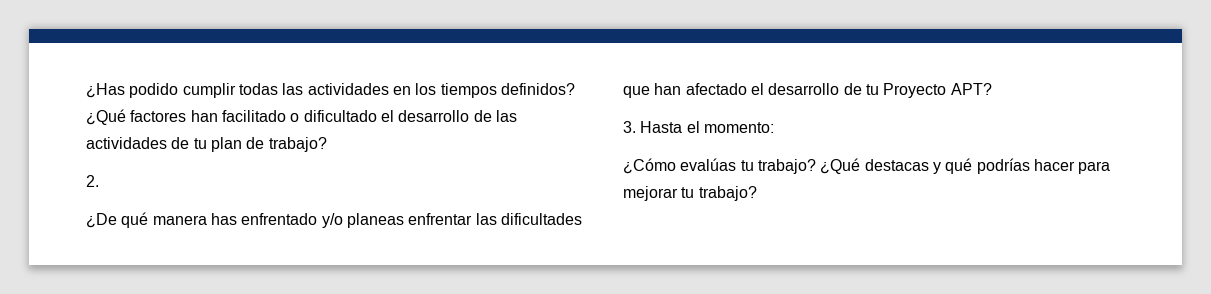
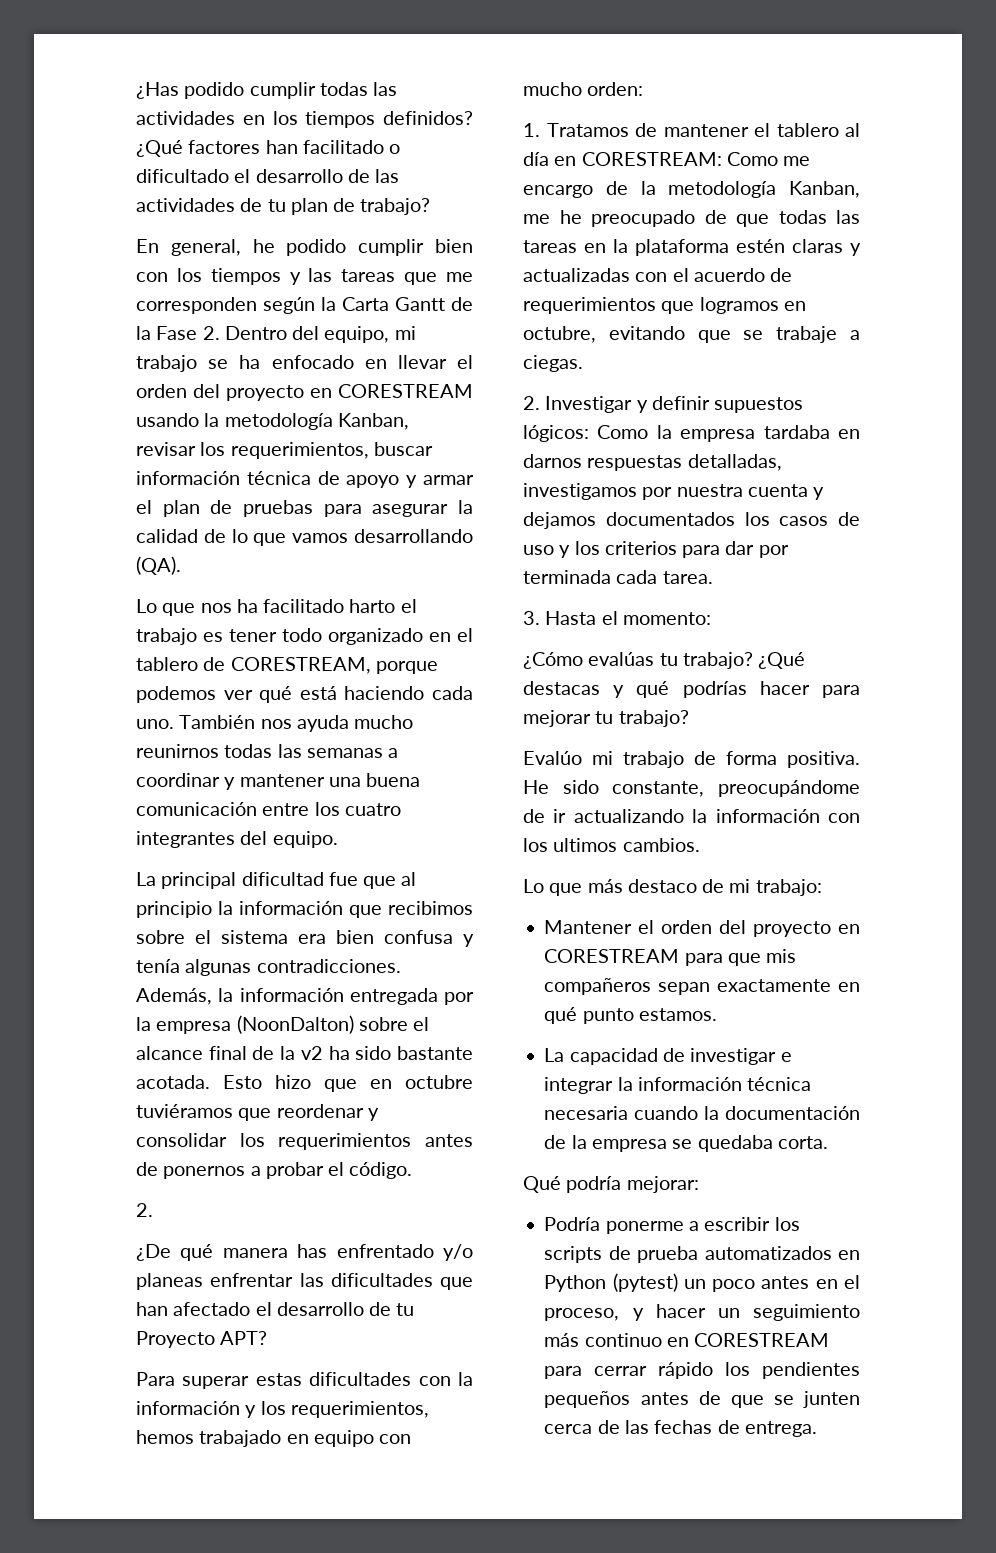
+ En general, he podido cumplir bien con los tiempos y las tareas que me corresponden según la Carta Gantt de la Fase 2. Dentro del equipo, mi trabajo se ha enfocado en llevar el orden del proyecto en CORESTREAM usando la metodología Kanban, revisar los requerimientos, buscar información técnica de apoyo y armar el plan de pruebas para asegurar la calidad de lo que vamos desarrollando (QA).
+ Lo que nos ha facilitado harto el trabajo es tener todo organizado en el tablero de CORESTREAM, porque podemos ver qué está haciendo cada uno. También nos ayuda mucho reunirnos todas las semanas a coordinar y mantener una buena comunicación entre los cuatro integrantes del equipo.
+ La principal dificultad fue que al principio la información que recibimos sobre el sistema era bien confusa y tenía algunas contradicciones. Además, la información entregada por la empresa (NoonDalton) sobre el alcance final de la v2 ha sido bastante acotada. Esto hizo que en octubre tuviéramos que reordenar y consolidar los requerimientos antes de ponernos a probar el código.
+ Para superar estas dificultades con la información y los requerimientos, hemos trabajado en equipo con mucho orden:
+ 1. Tratamos de mantener el tablero al día en CORESTREAM: Como me encargo de la metodología Kanban, me he preocupado de que todas las tareas en la plataforma estén claras y actualizadas con el acuerdo de requerimientos que logramos en octubre, evitando que se trabaje a ciegas.
+ 2. Investigar y definir supuestos lógicos: Como la empresa tardaba en darnos respuestas detalladas, investigamos por nuestra cuenta y dejamos documentados los casos de uso y los criterios para dar por terminada cada tarea.
+ Evalúo mi trabajo de forma positiva. He sido constante, preocupándome de ir actualizando la información con los ultimos cambios.
+ Lo que más destaco de mi trabajo:
+ Mantener el orden del proyecto en CORESTREAM para que mis compañeros sepan exactamente en qué punto estamos.
+ La capacidad de investigar e integrar la información técnica necesaria cuando la documentación de la empresa se quedaba corta.
+ Qué podría mejorar:
+ Podría ponerme a escribir los scripts de prueba automatizados en Python (pytest) un poco antes en el proceso, y hacer un seguimiento más continuo en CORESTREAM para cerrar rápido los pendientes pequeños antes de que se junten cerca de las fechas de entrega.

